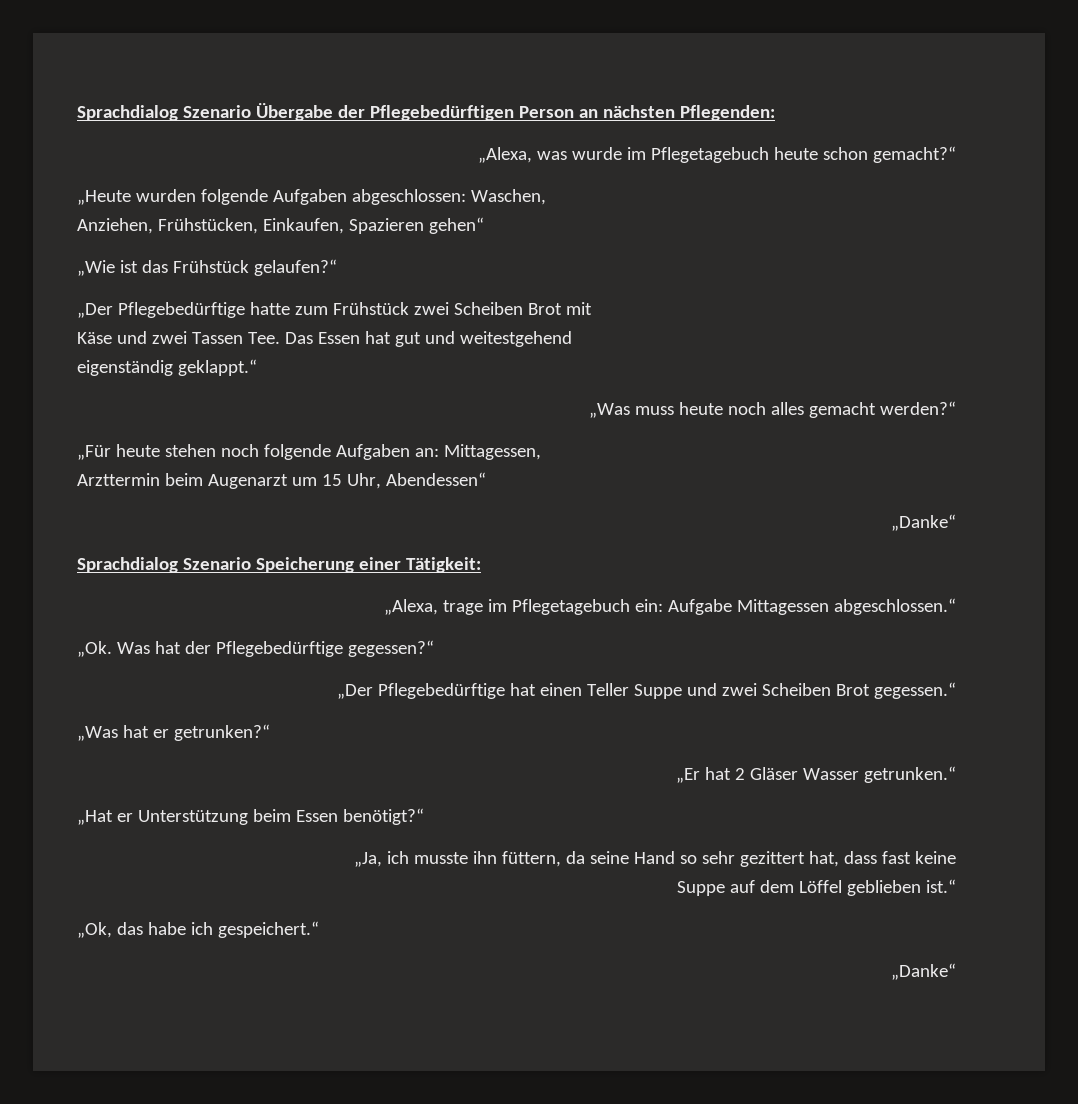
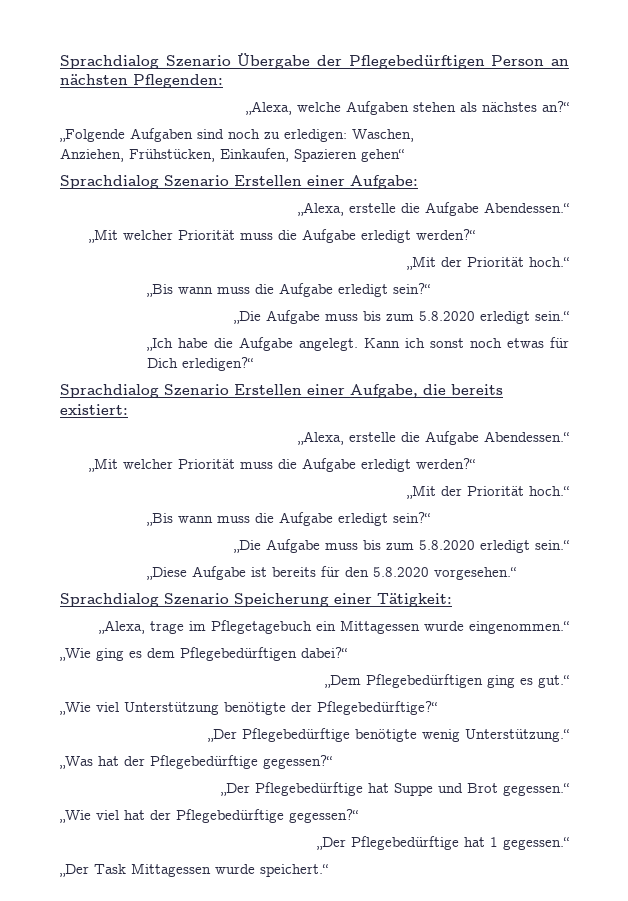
- „Alexa, was wurde im Pflegetagebuch heute schon gemacht?“
- „Heute wurden folgende Aufgaben abgeschlossen: Waschen,
+ „Alexa, welche Aufgaben stehen als nächstes an?“
+ „Folgende Aufgaben sind noch zu erledigen: Waschen,
- „Wie ist das Frühstück gelaufen?“
- „Der Pflegebedürftige hatte zum Frühstück zwei Scheiben Brot mit
- Käse und zwei Tassen Tee. Das Essen hat gut und weitestgehend
- eigenständig geklappt.“
- „Was muss heute noch alles gemacht werden?“
- „Für heute stehen noch folgende Aufgaben an: Mittagessen,
- Arzttermin beim Augenarzt um 15 Uhr, Abendessen“
- „Danke“
+ Sprachdialog Szenario Erstellen einer Aufgabe:
+ „Alexa, erstelle die Aufgabe Abendessen.“
+ „Mit welcher Priorität muss die Aufgabe erledigt werden?“
+ „Mit der Priorität hoch.“
+ „Bis wann muss die Aufgabe erledigt sein?“
+ „Die Aufgabe muss bis zum 5.8.2020 erledigt sein.“
+ „Ich habe die Aufgabe angelegt. Kann ich sonst noch etwas für Dich erledigen?“
+ Sprachdialog Szenario Erstellen einer Aufgabe, die bereits existiert:
+ „Alexa, erstelle die Aufgabe Abendessen.“
+ „Mit welcher Priorität muss die Aufgabe erledigt werden?“
+ „Mit der Priorität hoch.“
+ „Bis wann muss die Aufgabe erledigt sein?“
+ „Die Aufgabe muss bis zum 5.8.2020 erledigt sein.“
+ „Diese Aufgabe ist bereits für den 5.8.2020 vorgesehen.“
- „Alexa, trage im Pflegetagebuch ein: Aufgabe Mittagessen abgeschlossen.“
- „Ok. Was hat der Pflegebedürftige gegessen?“
- „Der Pflegebedürftige hat einen Teller Suppe und zwei Scheiben Brot gegessen.“
- „Was hat er getrunken?“
- „Er hat 2 Gläser Wasser getrunken.“
- „Hat er Unterstützung beim Essen benötigt?“
- „Ja, ich musste ihn füttern, da seine Hand so sehr gezittert hat, dass fast keine
- Suppe auf dem Löffel geblieben ist.“
- „Ok, das habe ich gespeichert.“
- „Danke“
+ „Alexa, trage im Pflegetagebuch ein Mittagessen wurde eingenommen.“
+ „Wie ging es dem Pflegebedürftigen dabei?“
+ „Dem Pflegebedürftigen ging es gut.“
+ „Wie viel Unterstützung benötigte der Pflegebedürftige?“
+ „Der Pflegebedürftige benötigte wenig Unterstützung.“
+ „Was hat der Pflegebedürftige gegessen?“
+ „Der Pflegebedürftige hat Suppe und Brot gegessen.“
+ „Wie viel hat der Pflegebedürftige gegessen?“
+ „Der Pflegebedürftige hat 1 gegessen.“
+ „Der Task Mittagessen wurde speichert.“

